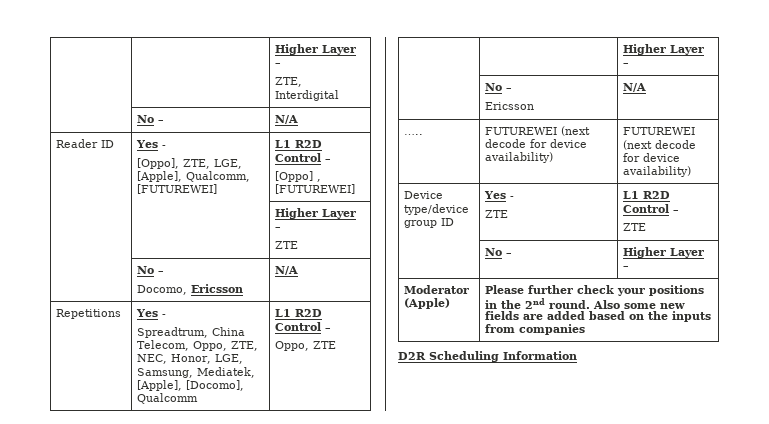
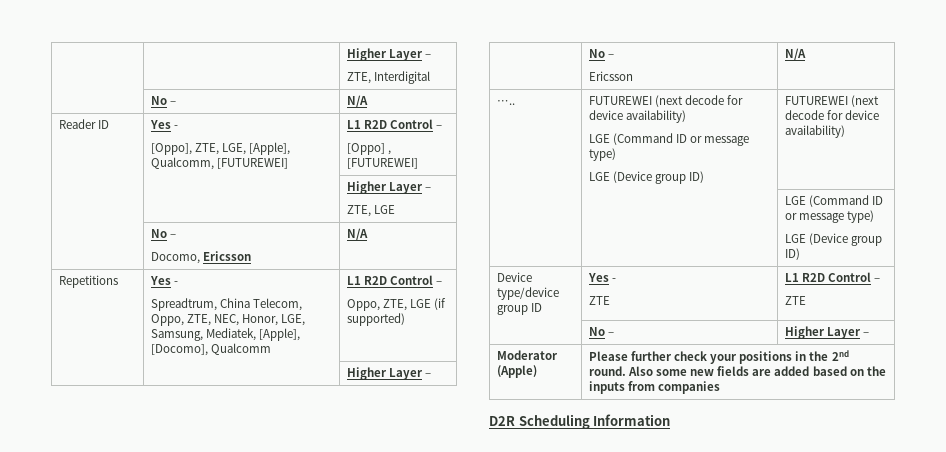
  Reader ID | Yes -
  [Oppo], ZTE, LGE, [Apple], Qualcomm, [FUTUREWEI] | L1 R2D Control –
  [Oppo] , [FUTUREWEI]
  | | Higher Layer –
- ZTE
+ ZTE, LGE
  Repetitions | Yes -
  Spreadtrum, China Telecom, Oppo, ZTE, NEC, Honor, LGE, Samsung, Mediatek, [Apple], [Docomo], Qualcomm | L1 R2D Control –
- Oppo, ZTE
+ Oppo, ZTE, LGE (if supported)
- ….. | FUTUREWEI (next decode for device availability) | FUTUREWEI (next decode for device availability)
+ ….. | FUTUREWEI (next decode for device availability)
+ LGE (Command ID or message type)
+ LGE (Device group ID) | FUTUREWEI (next decode for device availability)
+ | | LGE (Command ID or message type)
+ LGE (Device group ID)

